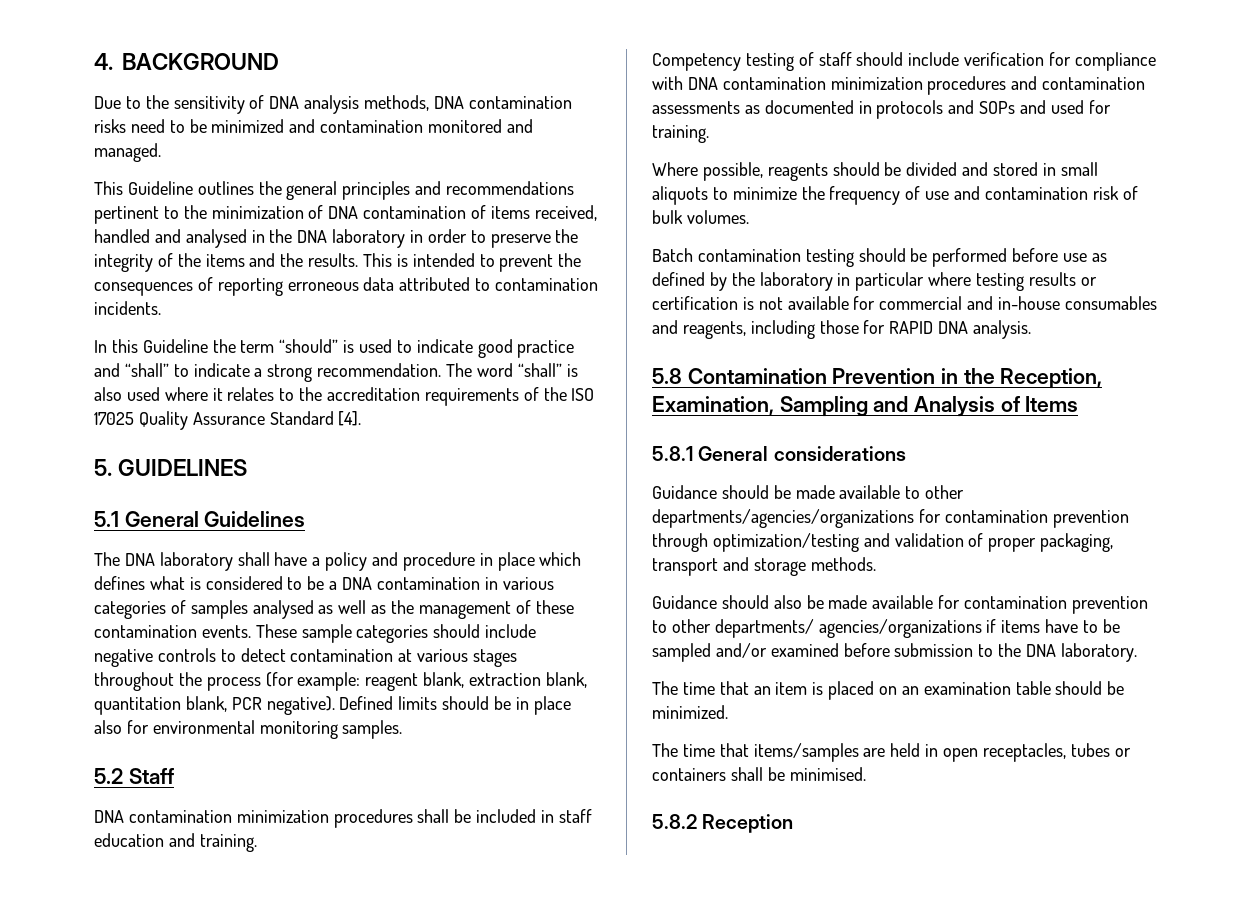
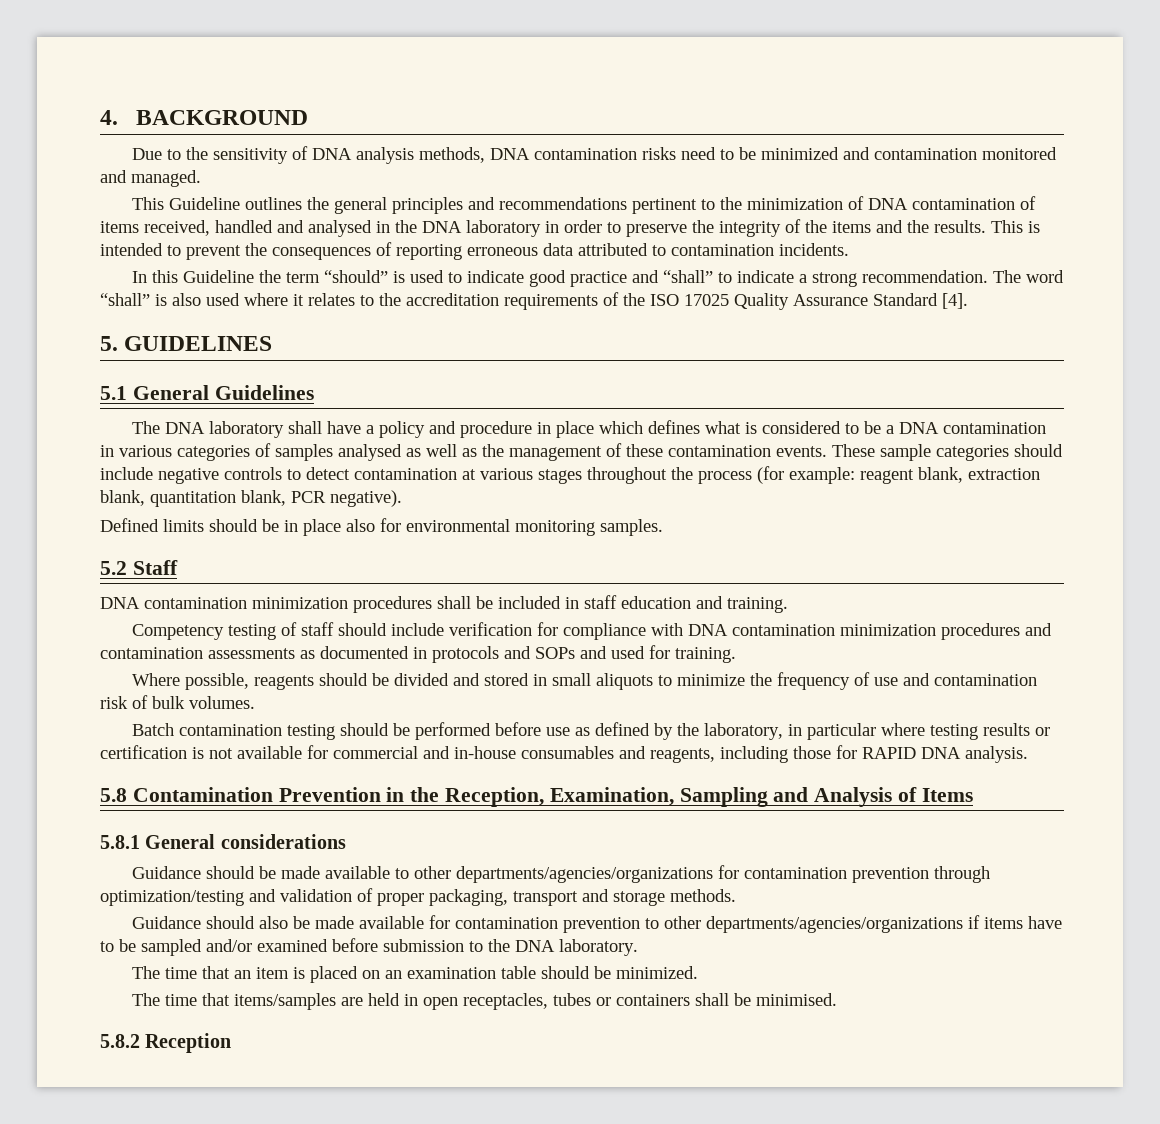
- These sample categories should include negative controls to detect contamination at various stages throughout the process (for example: reagent blank, extraction blank, quantitation blank, PCR negative). Defined limits should be in place also for environmental monitoring samples.
+ These sample categories should include negative controls to detect contamination at various stages throughout the process (for example: reagent blank, extraction blank, quantitation blank, PCR negative).
+ Defined limits should be in place also for environmental monitoring samples.
- Batch contamination testing should be performed before use as defined by the laboratory in particular where testing results or certification is not available for commercial and in-house consumables and reagents, including those for RAPID DNA analysis.
+ Batch contamination testing should be performed before use as defined by the laboratory, in particular where testing results or certification is not available for commercial and in-house consumables and reagents, including those for RAPID DNA analysis.
- Guidance should also be made available for contamination prevention to other departments/ agencies/organizations if items have to be sampled and/or examined before submission to the DNA laboratory.
+ Guidance should also be made available for contamination prevention to other departments/agencies/organizations if items have to be sampled and/or examined before submission to the DNA laboratory.

